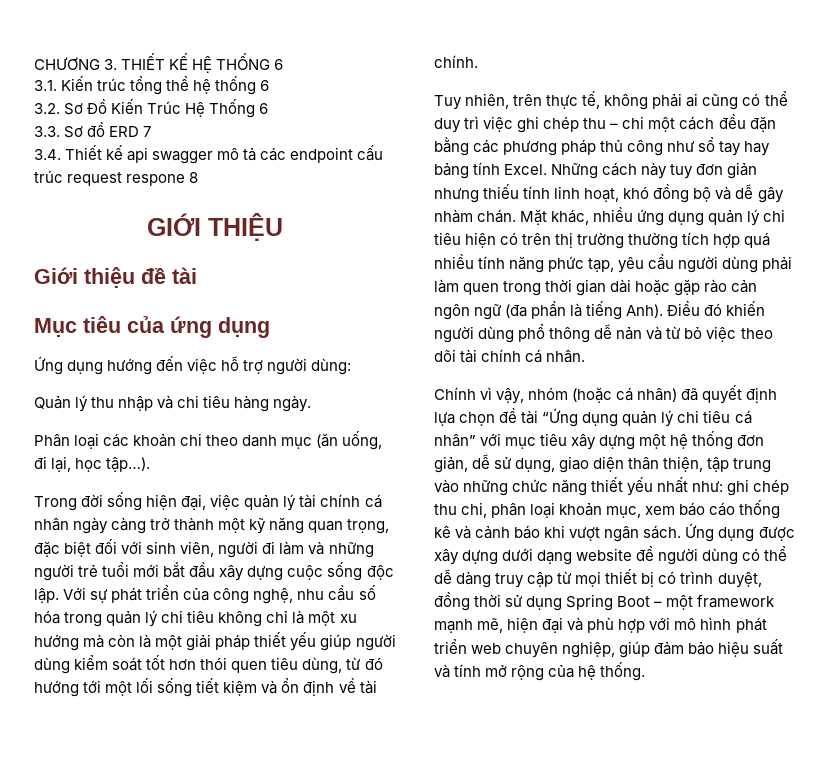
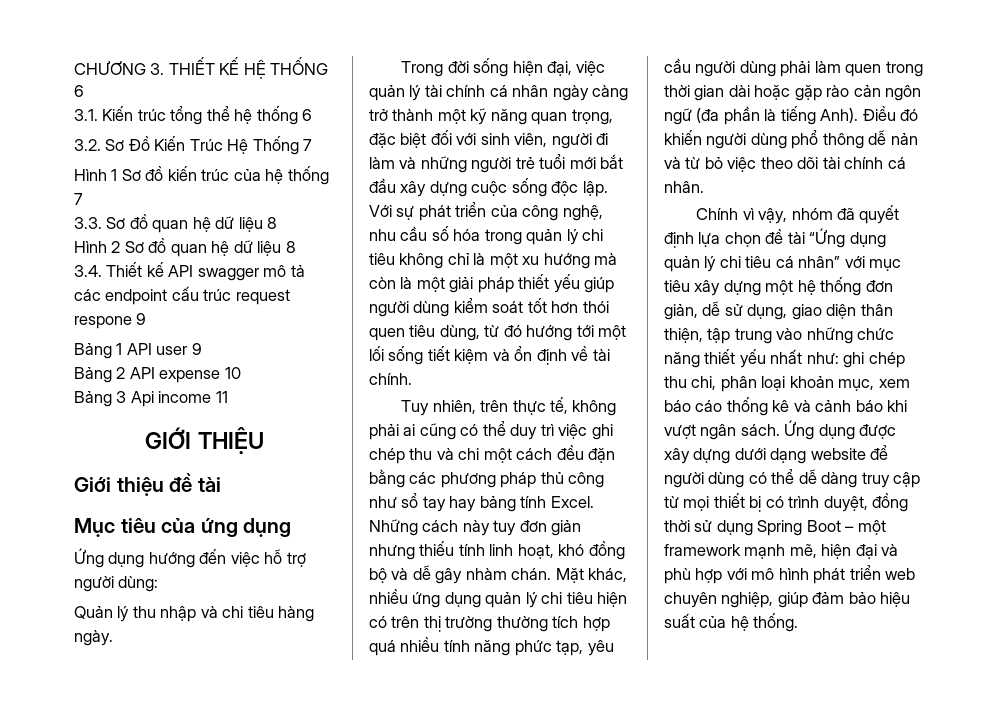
- 3.2. Sơ Đồ Kiến Trúc Hệ Thống 6
- 3.3. Sơ đồ ERD 7
+ 3.2. Sơ Đồ Kiến Trúc Hệ Thống 7
+ Hình 1 Sơ đồ kiến trúc của hệ thống 7
+ 3.3. Sơ đồ quan hệ dữ liệu 8
+ Hình 2 Sơ đồ quan hệ dữ liệu 8
- 3.4. Thiết kế api swagger mô tả các endpoint cấu trúc request respone 8
+ 3.4. Thiết kế API swagger mô tả các endpoint cấu trúc request respone 9
+ Bảng 1 API user 9
+ Bảng 2 API expense 10
+ Bảng 3 Api income 11
- Phân loại các khoản chi theo danh mục (ăn uống, đi lại, học tập…).
- Tuy nhiên, trên thực tế, không phải ai cũng có thể duy trì việc ghi chép thu – chi một cách đều đặn bằng các phương pháp thủ công như sổ tay hay bảng tính Excel.
+ Tuy nhiên, trên thực tế, không phải ai cũng có thể duy trì việc ghi chép thu và chi một cách đều đặn bằng các phương pháp thủ công như sổ tay hay bảng tính Excel.
- Chính vì vậy, nhóm (hoặc cá nhân) đã quyết định lựa chọn đề tài “Ứng dụng quản lý chi tiêu cá nhân” với mục tiêu xây dựng một hệ thống đơn giản, dễ sử dụng, giao diện thân thiện, tập trung vào những chức năng thiết yếu nhất như:
+ Chính vì vậy, nhóm đã quyết định lựa chọn đề tài “Ứng dụng quản lý chi tiêu cá nhân” với mục tiêu xây dựng một hệ thống đơn giản, dễ sử dụng, giao diện thân thiện, tập trung vào những chức năng thiết yếu nhất như:
- Ứng dụng được xây dựng dưới dạng website để người dùng có thể dễ dàng truy cập từ mọi thiết bị có trình duyệt, đồng thời sử dụng Spring Boot – một framework mạnh mẽ, hiện đại và phù hợp với mô hình phát triển web chuyên nghiệp, giúp đảm bảo hiệu suất và tính mở rộng của hệ thống.
+ Ứng dụng được xây dựng dưới dạng website để người dùng có thể dễ dàng truy cập từ mọi thiết bị có trình duyệt, đồng thời sử dụng Spring Boot – một framework mạnh mẽ, hiện đại và phù hợp với mô hình phát triển web chuyên nghiệp, giúp đảm bảo hiệu suất của hệ thống.

